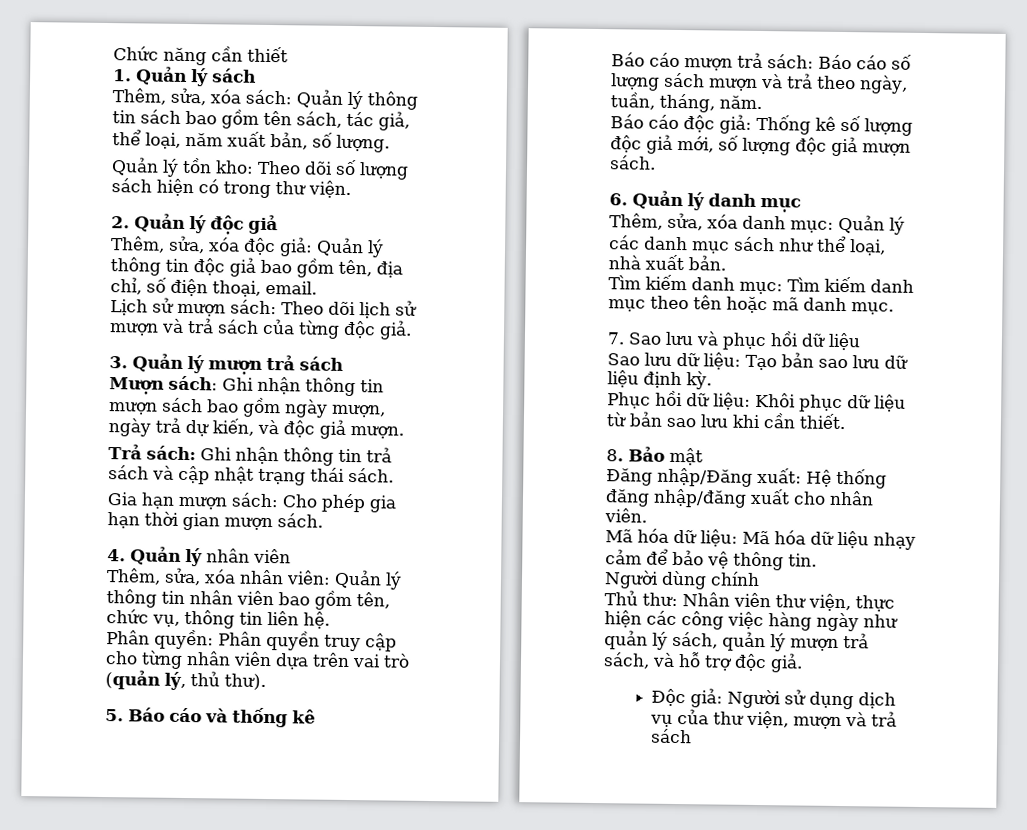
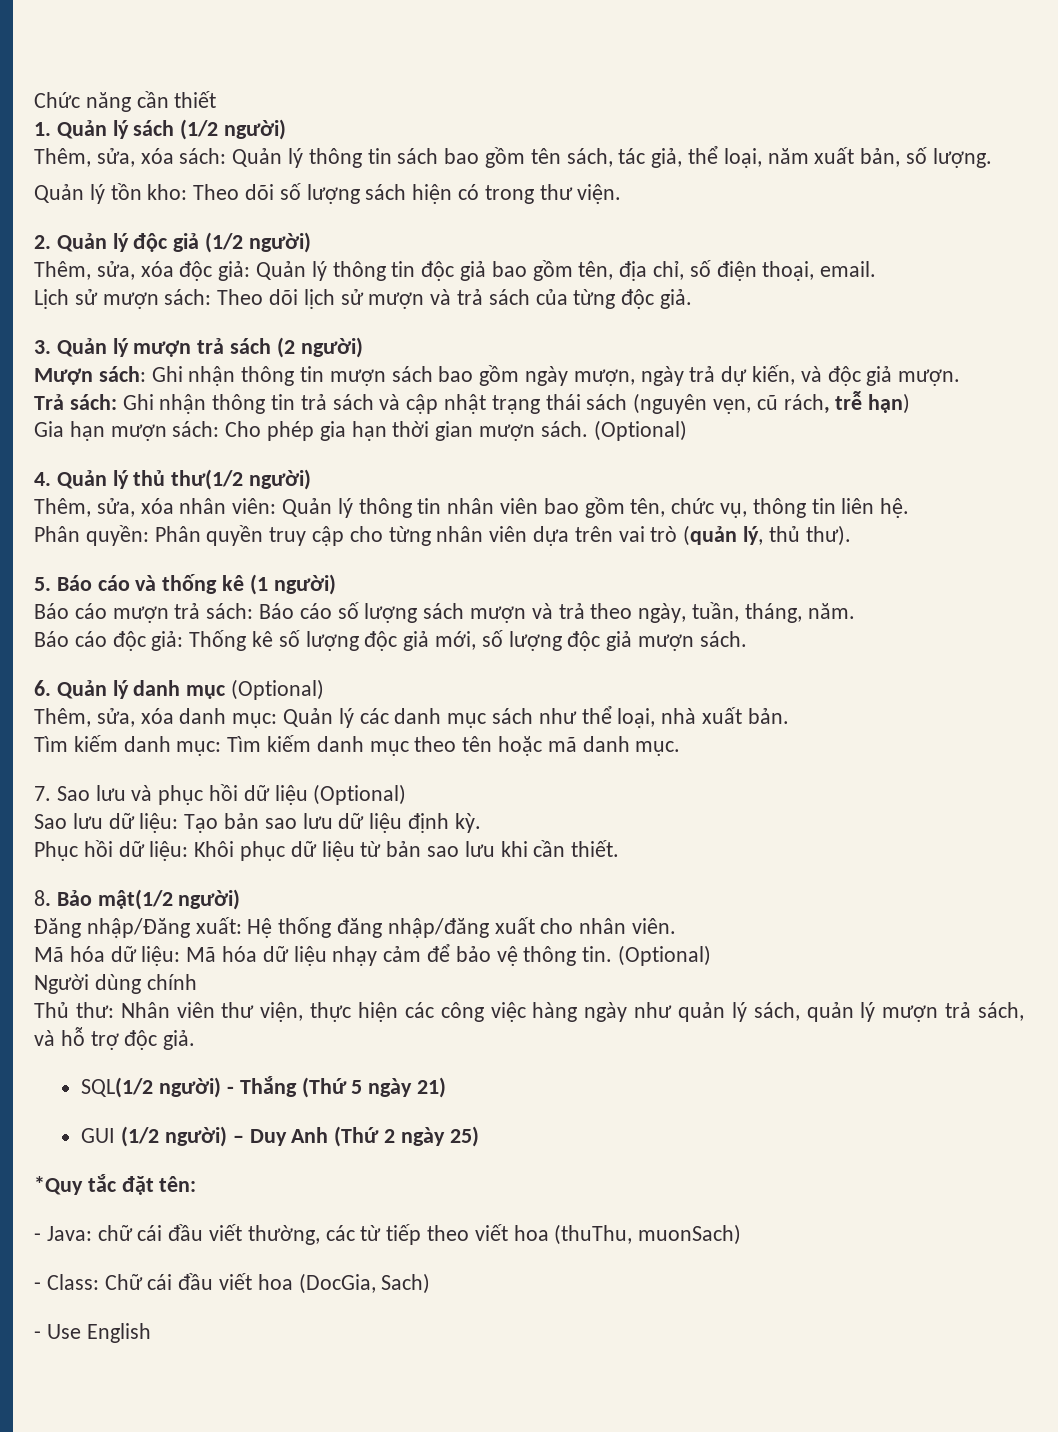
- 1. Quản lý sách
+ 1. Quản lý sách (1/2 người)
- 2. Quản lý độc giả
+ 2. Quản lý độc giả (1/2 người)
- 3. Quản lý mượn trả sách
+ 3. Quản lý mượn trả sách (2 người)
- Trả sách: Ghi nhận thông tin trả sách và cập nhật trạng thái sách.
+ Trả sách: Ghi nhận thông tin trả sách và cập nhật trạng thái sách (nguyên vẹn, cũ rách, trễ hạn)
- Gia hạn mượn sách: Cho phép gia hạn thời gian mượn sách.
+ Gia hạn mượn sách: Cho phép gia hạn thời gian mượn sách. (Optional)
- 4. Quản lý nhân viên
+ 4. Quản lý thủ thư(1/2 người)
- 5. Báo cáo và thống kê
+ 5. Báo cáo và thống kê (1 người)
- 6. Quản lý danh mục
+ 6. Quản lý danh mục (Optional)
- 7. Sao lưu và phục hồi dữ liệu
+ 7. Sao lưu và phục hồi dữ liệu (Optional)
- 8. Bảo mật
+ 8. Bảo mật(1/2 người)
- Mã hóa dữ liệu: Mã hóa dữ liệu nhạy cảm để bảo vệ thông tin.
+ Mã hóa dữ liệu: Mã hóa dữ liệu nhạy cảm để bảo vệ thông tin. (Optional)
- Độc giả: Người sử dụng dịch vụ của thư viện, mượn và trả sách
+ SQL(1/2 người) - Thắng (Thứ 5 ngày 21)
+ GUI (1/2 người) – Duy Anh (Thứ 2 ngày 25)
+ *Quy tắc đặt tên:
+ - Java: chữ cái đầu viết thường, các từ tiếp theo viết hoa (thuThu, muonSach)
+ - Class: Chữ cái đầu viết hoa (DocGia, Sach)
+ - Use English

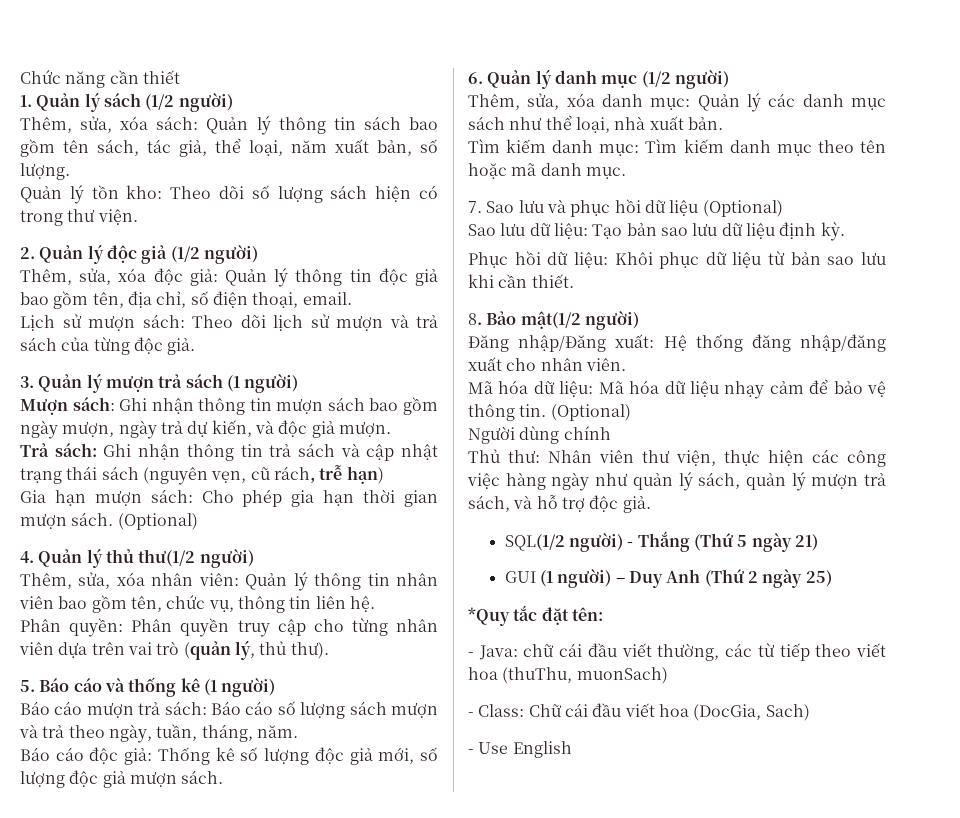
- 3. Quản lý mượn trả sách (2 người)
+ 3. Quản lý mượn trả sách (1 người)
- 6. Quản lý danh mục (Optional)
+ 6. Quản lý danh mục (1/2 người)
- GUI (1/2 người) – Duy Anh (Thứ 2 ngày 25)
+ GUI (1 người) – Duy Anh (Thứ 2 ngày 25)

